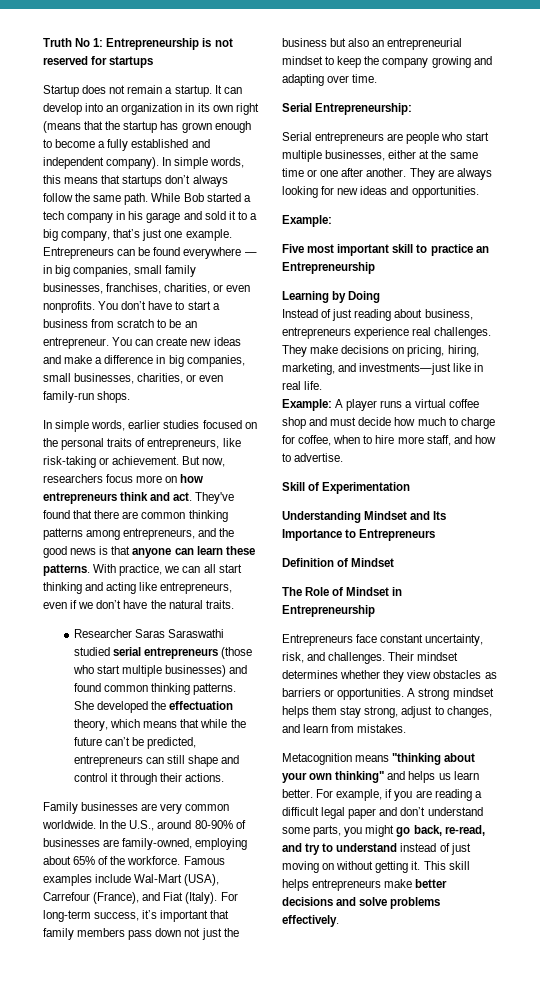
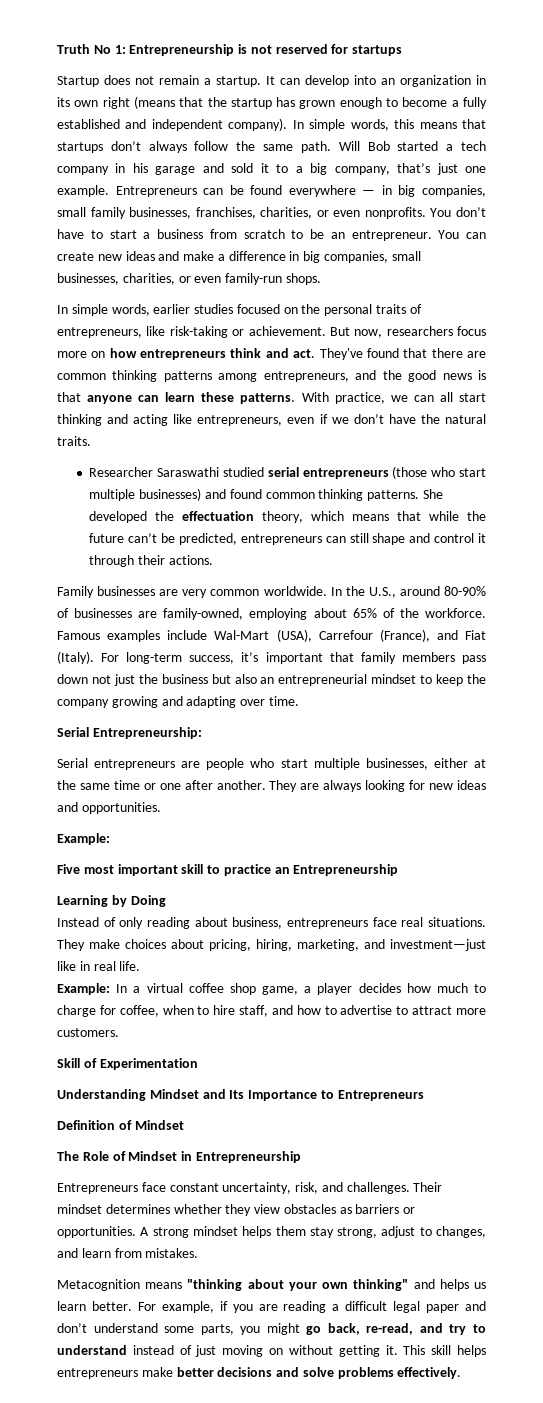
- While Bob started a tech company in his garage and sold it to a big company, that’s just one example.
+ Will Bob started a tech company in his garage and sold it to a big company, that’s just one example.
- Researcher Saras Saraswathi studied serial entrepreneurs (those who start multiple businesses) and found common thinking patterns.
+ Researcher Saraswathi studied serial entrepreneurs (those who start multiple businesses) and found common thinking patterns.
- Instead of just reading about business, entrepreneurs experience real challenges. They make decisions on pricing, hiring, marketing, and investments—just like in real life.
+ Instead of only reading about business, entrepreneurs face real situations. They make choices about pricing, hiring, marketing, and investment—just like in real life.
- Example: A player runs a virtual coffee shop and must decide how much to charge for coffee, when to hire more staff, and how to advertise.
+ Example: In a virtual coffee shop game, a player decides how much to charge for coffee, when to hire staff, and how to advertise to attract more customers.

